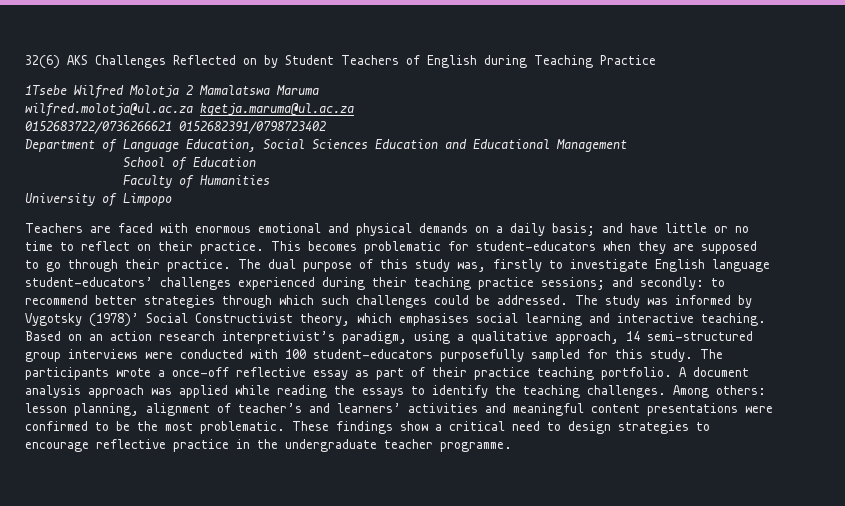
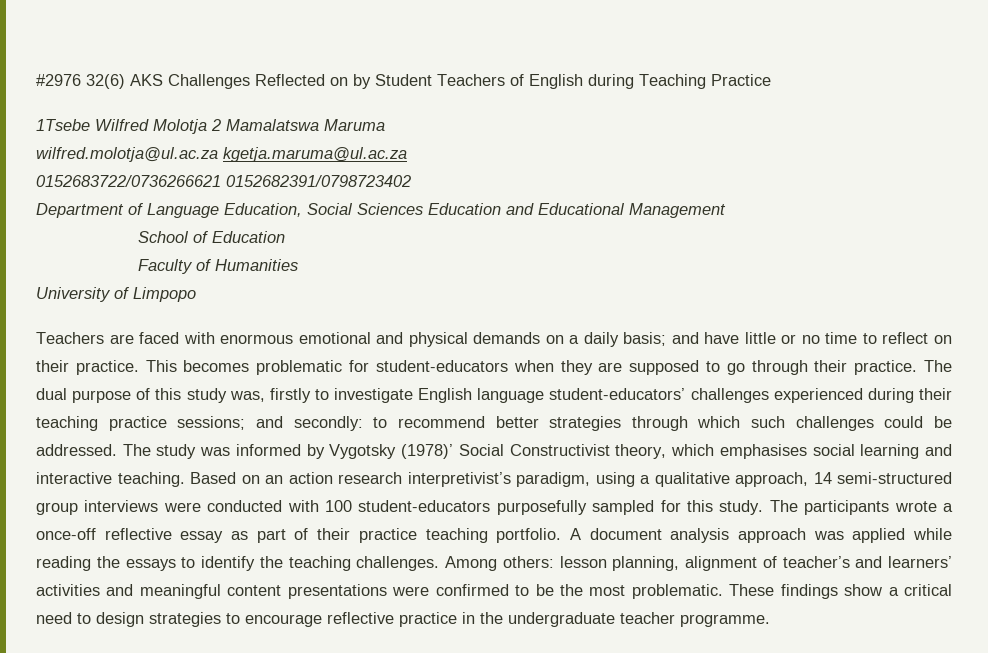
- 32(6) AKS Challenges Reflected on by Student Teachers of English during Teaching Practice
+ #2976 32(6) AKS Challenges Reflected on by Student Teachers of English during Teaching Practice

